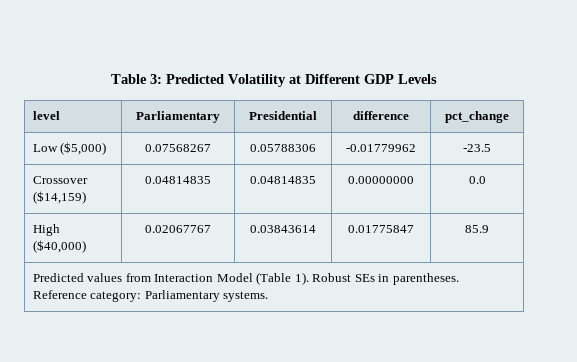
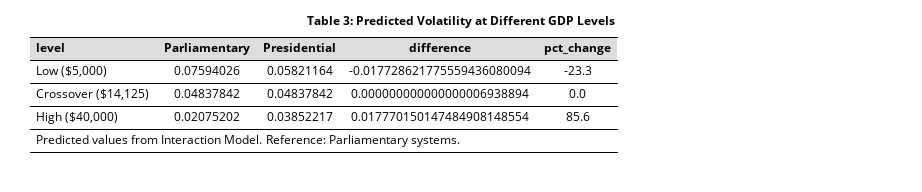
- Low ($5,000) | 0.07568267 | 0.05788306 | -0.01779962 | -23.5
- Crossover ($14,159) | 0.04814835 | 0.04814835 | 0.00000000 | 0.0
+ Low ($5,000) | 0.07594026 | 0.05821164 | -0.017728621775559436080094 | -23.3
+ Crossover ($14,125) | 0.04837842 | 0.04837842 | 0.000000000000000006938894 | 0.0
- High ($40,000) | 0.02067767 | 0.03843614 | 0.01775847 | 85.9
+ High ($40,000) | 0.02075202 | 0.03852217 | 0.017770150147484908148554 | 85.6
- Predicted values from Interaction Model (Table 1). Robust SEs in parentheses. Reference category: Parliamentary systems.
+ Predicted values from Interaction Model. Reference: Parliamentary systems.

